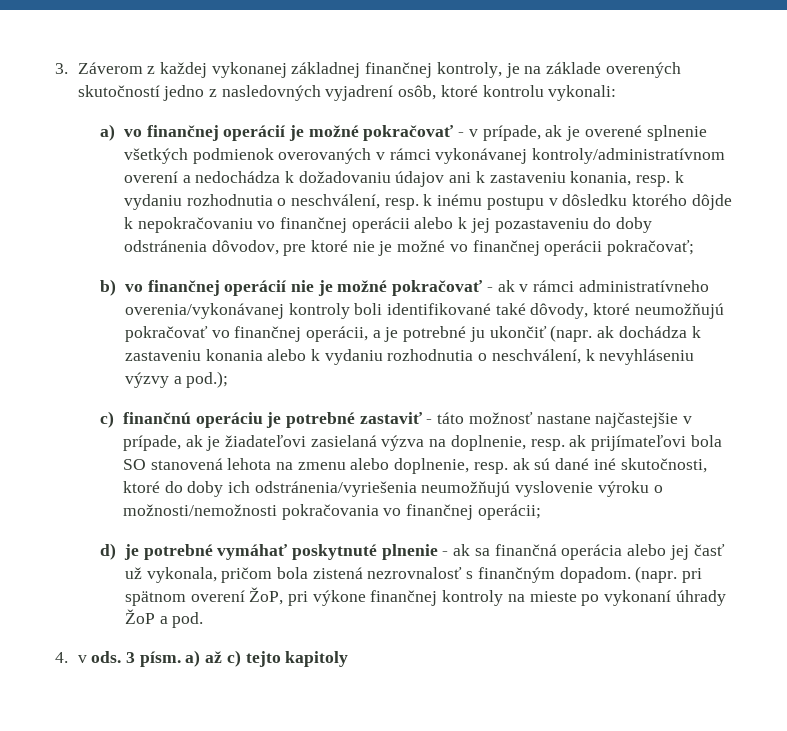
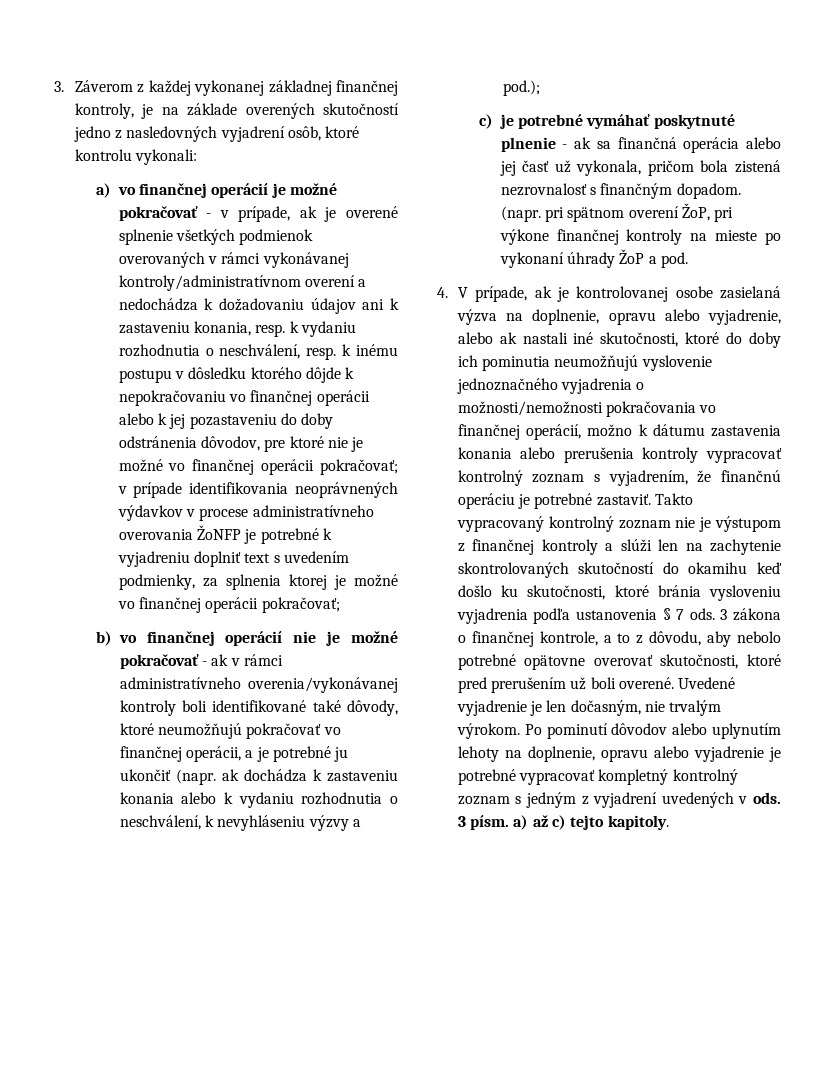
+ v prípade identifikovania neoprávnených výdavkov v procese administratívneho overovania ŽoNFP je potrebné k vyjadreniu doplniť text s uvedením podmienky, za splnenia ktorej je možné vo finančnej operácii pokračovať;
- c) finančnú operáciu je potrebné zastaviť - táto možnosť nastane najčastejšie v prípade, ak je žiadateľovi zasielaná výzva na doplnenie, resp. ak prijímateľovi bola SO stanovená lehota na zmenu alebo doplnenie, resp. ak sú dané iné skutočnosti, ktoré do doby ich odstránenia/vyriešenia neumožňujú vyslovenie výroku o možnosti/nemožnosti pokračovania vo finančnej operácii;
- d) je potrebné vymáhať poskytnuté plnenie - ak sa finančná operácia alebo jej časť už vykonala, pričom bola zistená nezrovnalosť s finančným dopadom.
+ c) je potrebné vymáhať poskytnuté plnenie - ak sa finančná operácia alebo jej časť už vykonala, pričom bola zistená nezrovnalosť s finančným dopadom.
- 4. v ods.
+ 4. V prípade, ak je kontrolovanej osobe zasielaná výzva na doplnenie, opravu alebo vyjadrenie, alebo ak nastali iné skutočnosti, ktoré do doby ich pominutia neumožňujú vyslovenie jednoznačného vyjadrenia o možnosti/nemožnosti pokračovania vo finančnej operácií, možno k dátumu zastavenia konania alebo prerušenia kontroly vypracovať kontrolný zoznam s vyjadrením, že finančnú operáciu je potrebné zastaviť. Takto vypracovaný kontrolný zoznam nie je výstupom z finančnej kontroly a slúži len na zachytenie skontrolovaných skutočností do okamihu keď došlo ku skutočnosti, ktoré bránia vysloveniu vyjadrenia podľa ustanovenia § 7 ods. 3 zákona o finančnej kontrole, a to z dôvodu, aby nebolo potrebné opätovne overovať skutočnosti, ktoré pred prerušením už boli overené. Uvedené vyjadrenie je len dočasným, nie trvalým výrokom. Po pominutí dôvodov alebo uplynutím lehoty na doplnenie, opravu alebo vyjadrenie je potrebné vypracovať kompletný kontrolný zoznam s jedným z vyjadrení uvedených v ods.
- 3 písm. a) až c) tejto kapitoly
+ 3 písm. a) až c) tejto kapitoly.

